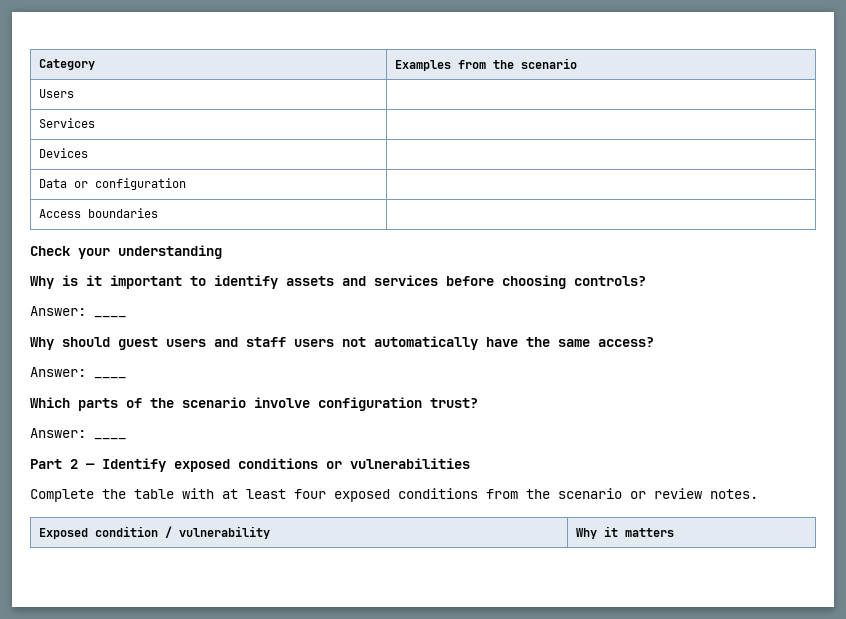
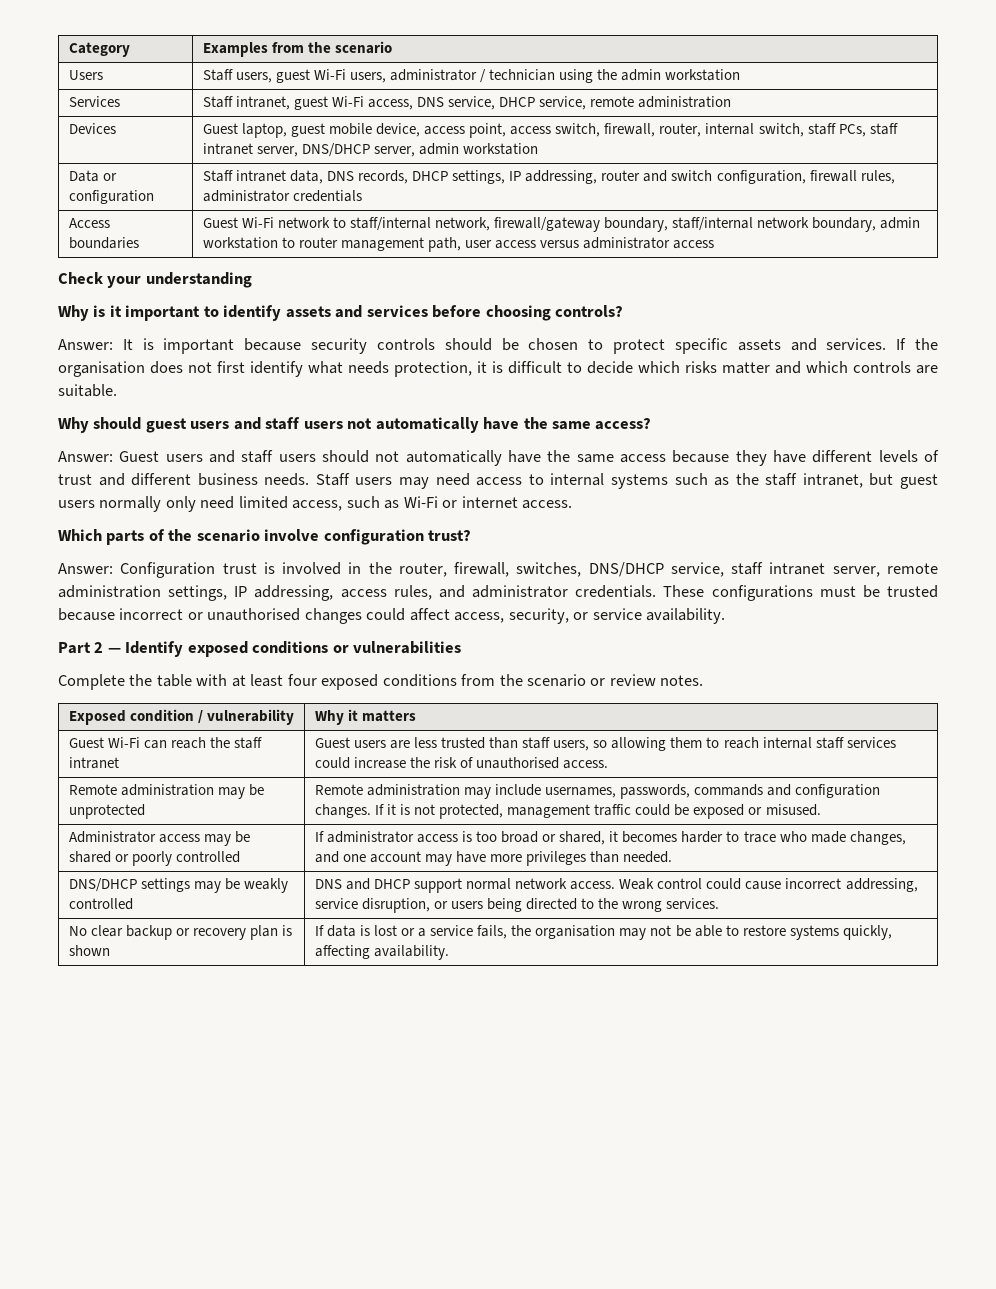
- Users |
- Services |
- Devices |
- Data or configuration |
- Access boundaries |
+ Users | Staff users, guest Wi-Fi users, administrator / technician using the admin workstation
+ Services | Staff intranet, guest Wi-Fi access, DNS service, DHCP service, remote administration
+ Devices | Guest laptop, guest mobile device, access point, access switch, firewall, router, internal switch, staff PCs, staff intranet server, DNS/DHCP server, admin workstation
+ Data or configuration | Staff intranet data, DNS records, DHCP settings, IP addressing, router and switch configuration, firewall rules, administrator credentials
+ Access boundaries | Guest Wi-Fi network to staff/internal network, firewall/gateway boundary, staff/internal network boundary, admin workstation to router management path, user access versus administrator access
  Why is it important to identify assets and services before choosing controls?
- Answer: ____
+ Answer: It is important because security controls should be chosen to protect specific assets and services. If the organisation does not first identify what needs protection, it is difficult to decide which risks matter and which controls are suitable.
  Why should guest users and staff users not automatically have the same access?
- Answer: ____
+ Answer: Guest users and staff users should not automatically have the same access because they have different levels of trust and different business needs. Staff users may need access to internal systems such as the staff intranet, but guest users normally only need limited access, such as Wi-Fi or internet access.
  Which parts of the scenario involve configuration trust?
- Answer: ____
+ Answer: Configuration trust is involved in the router, firewall, switches, DNS/DHCP service, staff intranet server, remote administration settings, IP addressing, access rules, and administrator credentials. These configurations must be trusted because incorrect or unauthorised changes could affect access, security, or service availability.
+ Guest Wi-Fi can reach the staff intranet | Guest users are less trusted than staff users, so allowing them to reach internal staff services could increase the risk of unauthorised access.
+ Remote administration may be unprotected | Remote administration may include usernames, passwords, commands and configuration changes. If it is not protected, management traffic could be exposed or misused.
+ Administrator access may be shared or poorly controlled | If administrator access is too broad or shared, it becomes harder to trace who made changes, and one account may have more privileges than needed.
+ DNS/DHCP settings may be weakly controlled | DNS and DHCP support normal network access. Weak control could cause incorrect addressing, service disruption, or users being directed to the wrong services.
+ No clear backup or recovery plan is shown | If data is lost or a service fails, the organisation may not be able to restore systems quickly, affecting availability.

